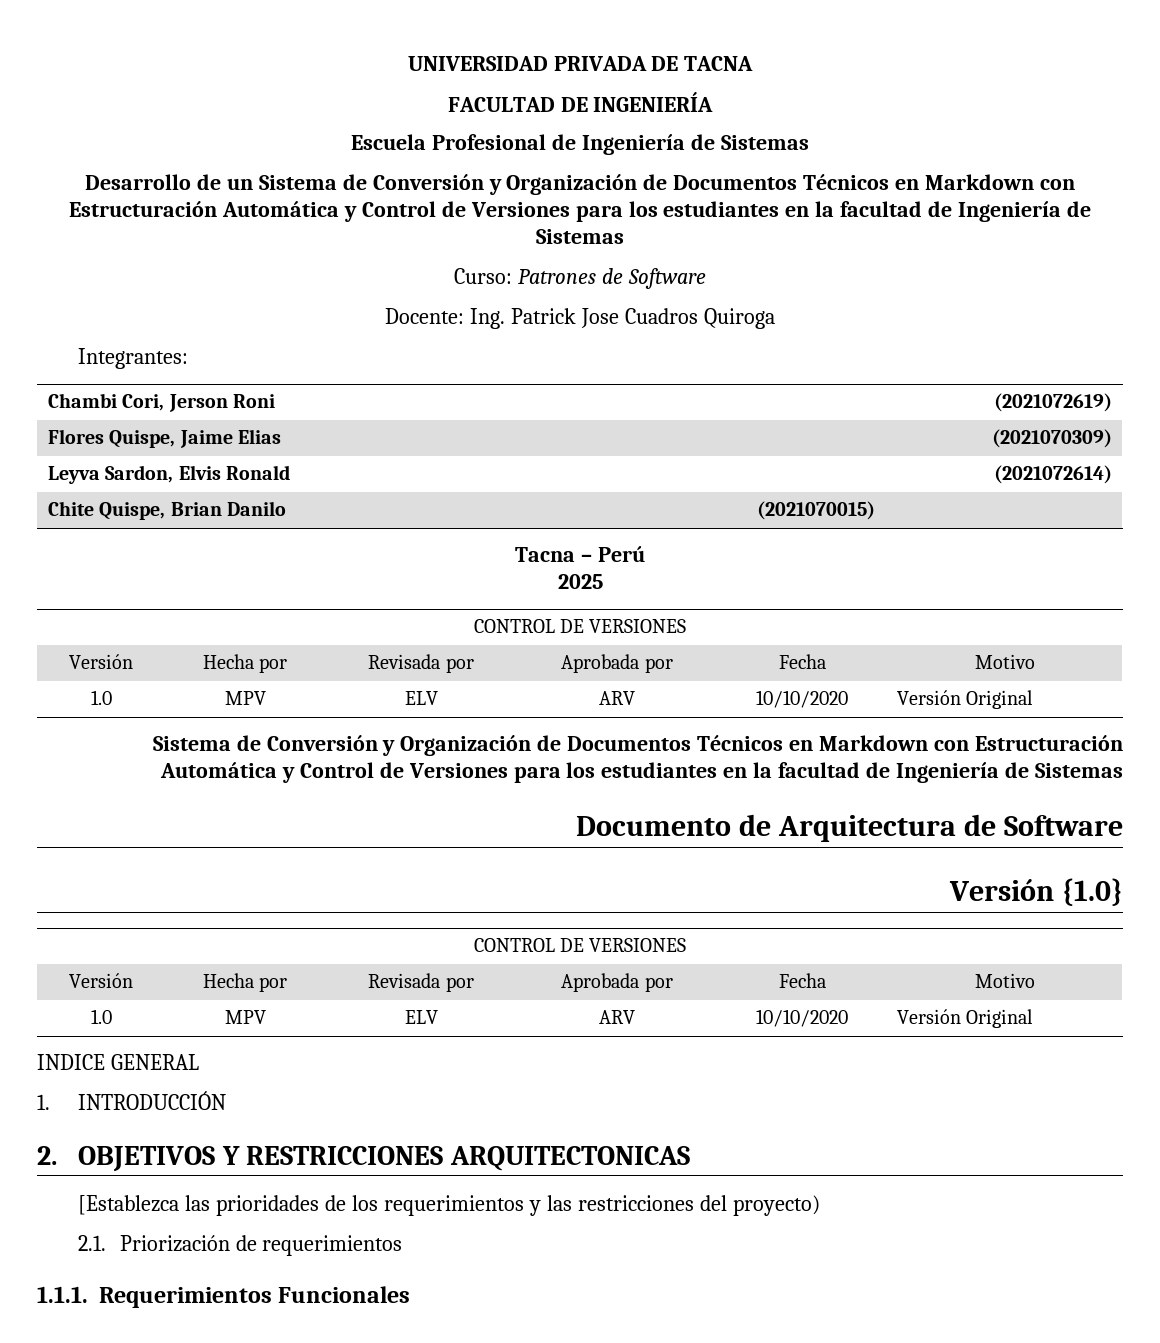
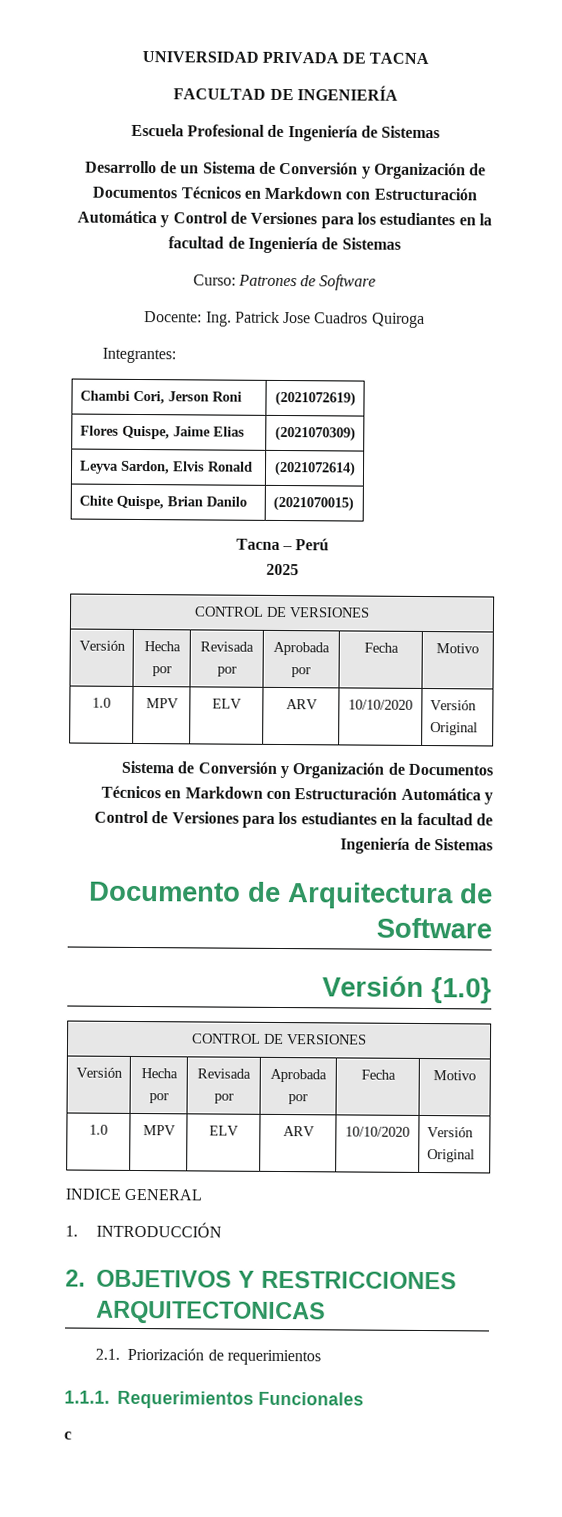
- [Establezca las prioridades de los requerimientos y las restricciones del proyecto)
+ c

